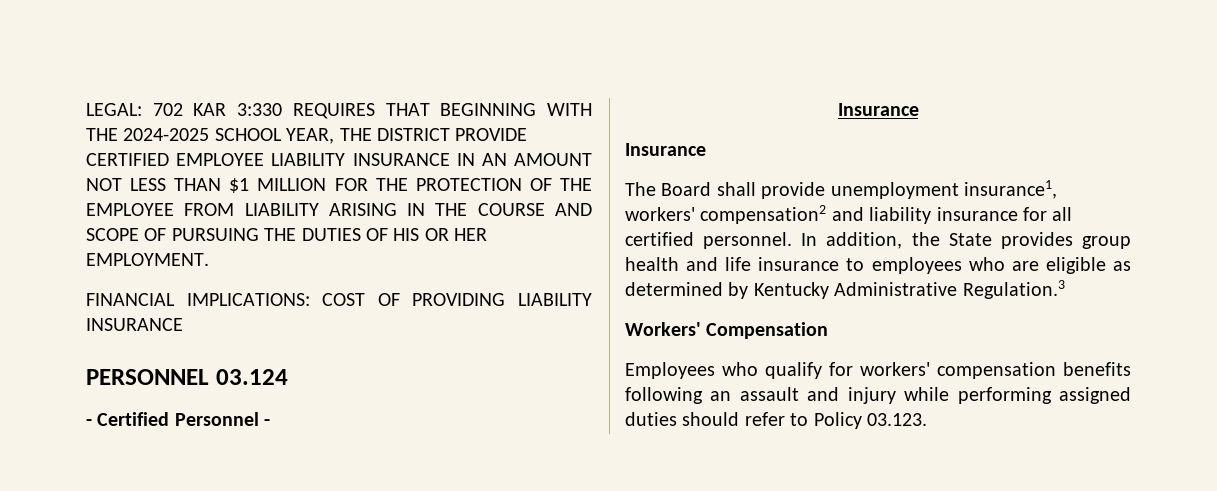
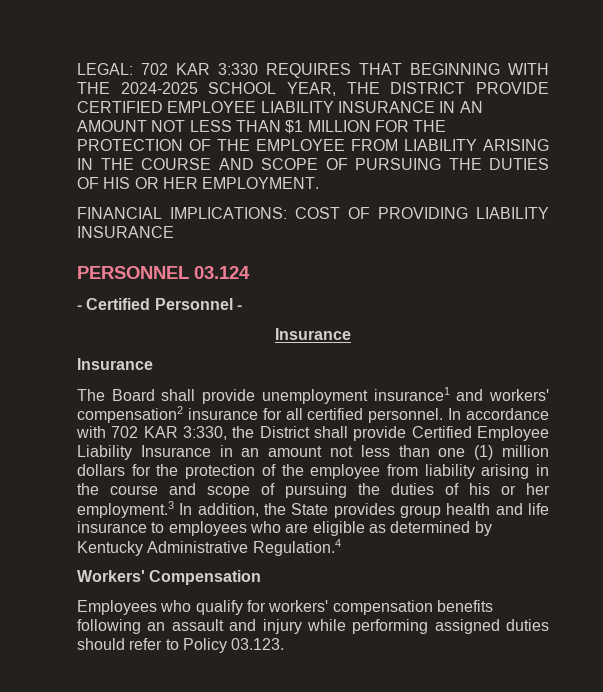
- The Board shall provide unemployment insurance1, workers' compensation2 and liability insurance for all certified personnel.
+ The Board shall provide unemployment insurance1 and workers' compensation2 insurance for all certified personnel.
- In addition, the State provides group health and life insurance to employees who are eligible as determined by Kentucky Administrative Regulation.3
+ In accordance with 702 KAR 3:330, the District shall provide Certified Employee Liability Insurance in an amount not less than one (1) million dollars for the protection of the employee from liability arising in the course and scope of pursuing the duties of his or her employment.3 In addition, the State provides group health and life insurance to employees who are eligible as determined by Kentucky Administrative Regulation.4

